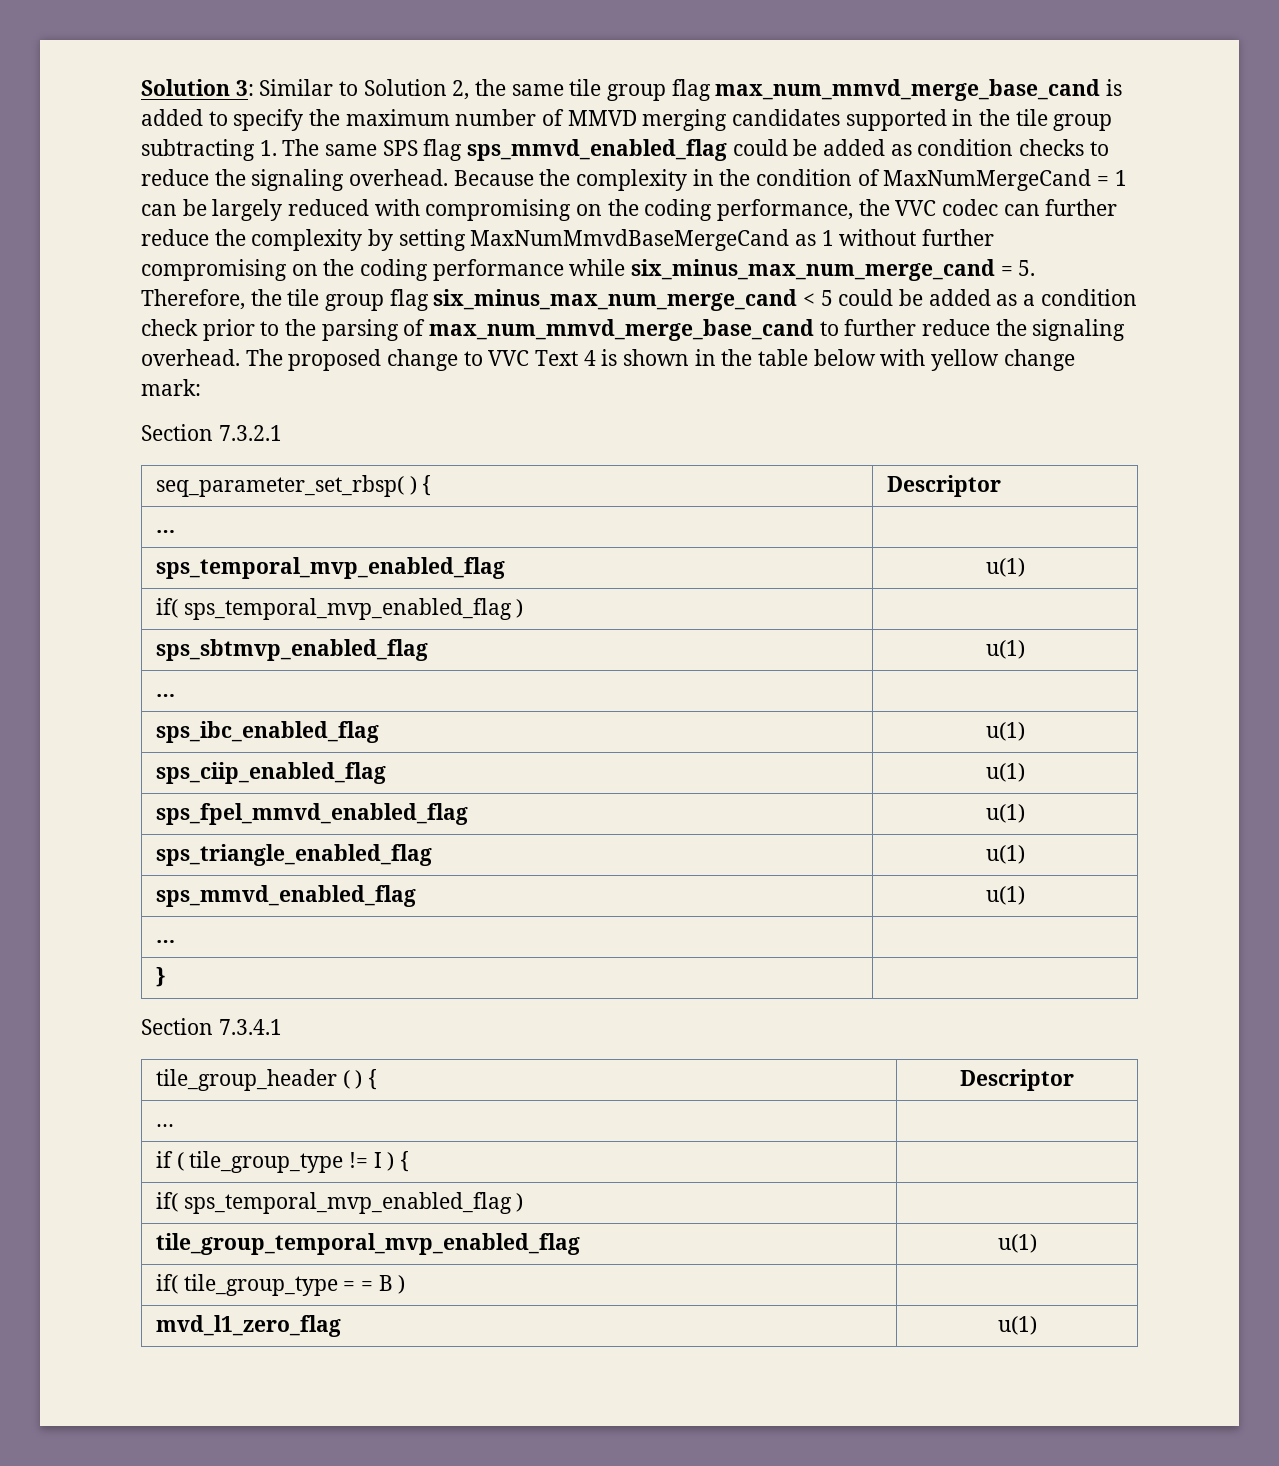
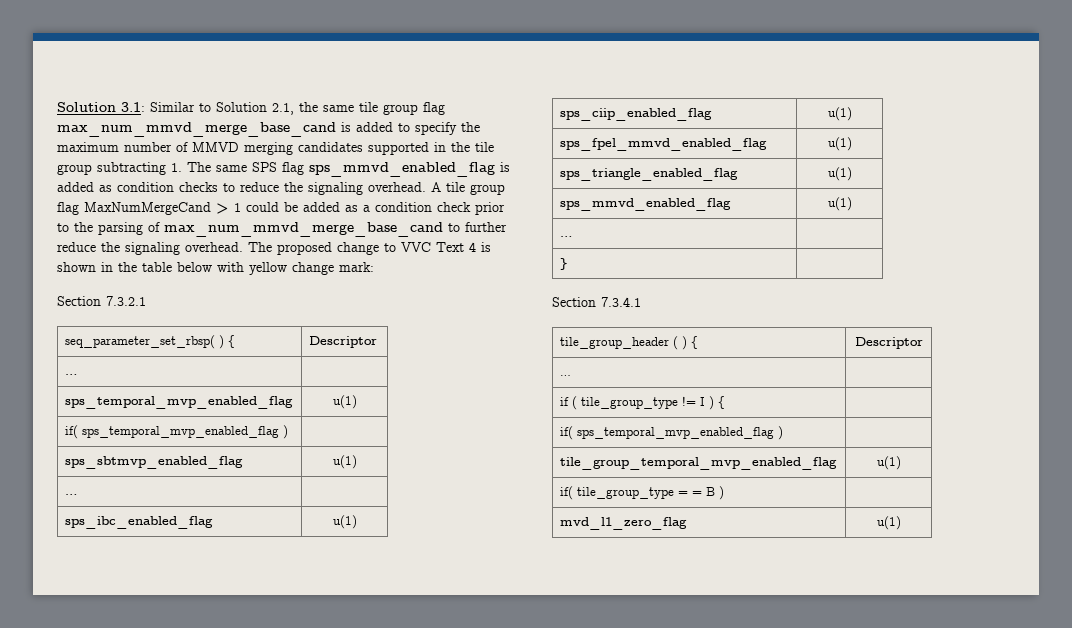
- Solution 3: Similar to Solution 2, the same tile group flag max_num_mmvd_merge_base_cand is added to specify the maximum number of MMVD merging candidates supported in the tile group subtracting 1. The same SPS flag sps_mmvd_enabled_flag could be added as condition checks to reduce the signaling overhead.
+ Solution 3.1: Similar to Solution 2.1, the same tile group flag max_num_mmvd_merge_base_cand is added to specify the maximum number of MMVD merging candidates supported in the tile group subtracting 1. The same SPS flag sps_mmvd_enabled_flag is added as condition checks to reduce the signaling overhead.
- Because the complexity in the condition of MaxNumMergeCand = 1 can be largely reduced with compromising on the coding performance, the VVC codec can further reduce the complexity by setting MaxNumMmvdBaseMergeCand as 1 without further compromising on the coding performance while six_minus_max_num_merge_cand = 5. Therefore, the tile group flag six_minus_max_num_merge_cand < 5 could be added as a condition check prior to the parsing of max_num_mmvd_merge_base_cand to further reduce the signaling overhead.
+ A tile group flag MaxNumMergeCand > 1 could be added as a condition check prior to the parsing of max_num_mmvd_merge_base_cand to further reduce the signaling overhead.

